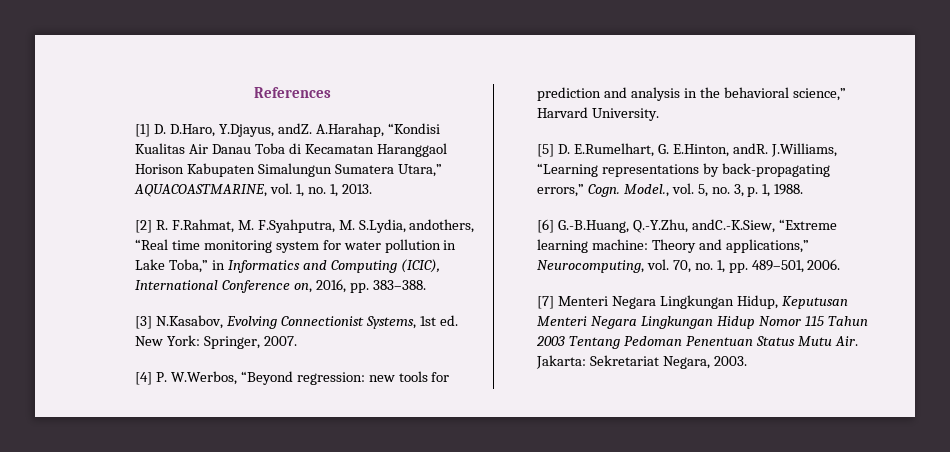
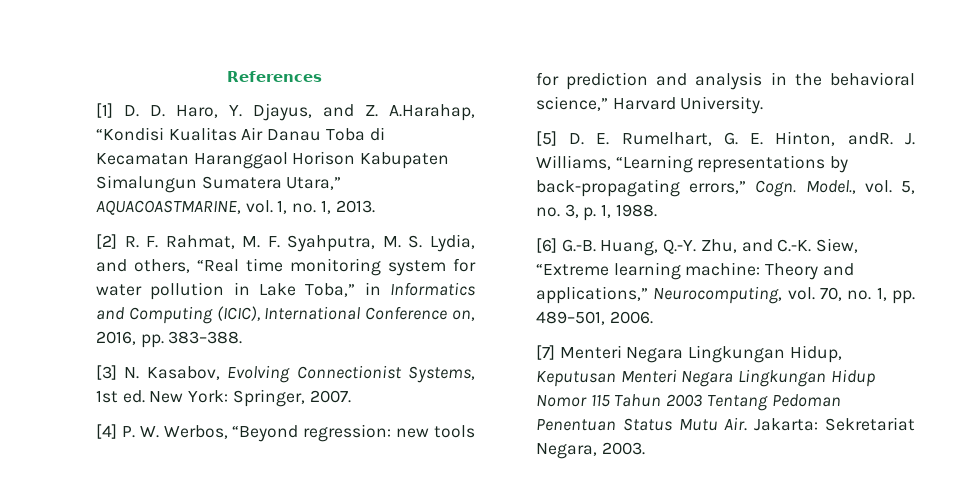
- [1] D. D.Haro, Y.Djayus, andZ. A.Harahap, “Kondisi Kualitas Air Danau Toba di Kecamatan Haranggaol Horison Kabupaten Simalungun Sumatera Utara,” AQUACOASTMARINE, vol. 1, no. 1, 2013.
+ [1] D. D. Haro, Y. Djayus, and Z. A.Harahap, “Kondisi Kualitas Air Danau Toba di Kecamatan Haranggaol Horison Kabupaten Simalungun Sumatera Utara,” AQUACOASTMARINE, vol. 1, no. 1, 2013.
- [2] R. F.Rahmat, M. F.Syahputra, M. S.Lydia, andothers, “Real time monitoring system for water pollution in Lake Toba,” in Informatics and Computing (ICIC), International Conference on, 2016, pp. 383–388.
+ [2] R. F. Rahmat, M. F. Syahputra, M. S. Lydia, and others, “Real time monitoring system for water pollution in Lake Toba,” in Informatics and Computing (ICIC), International Conference on, 2016, pp. 383–388.
- [3] N.Kasabov, Evolving Connectionist Systems, 1st ed. New York: Springer, 2007.
+ [3] N. Kasabov, Evolving Connectionist Systems, 1st ed. New York: Springer, 2007.
- [4] P. W.Werbos, “Beyond regression: new tools for prediction and analysis in the behavioral science,” Harvard University.
+ [4] P. W. Werbos, “Beyond regression: new tools for prediction and analysis in the behavioral science,” Harvard University.
- [5] D. E.Rumelhart, G. E.Hinton, andR. J.Williams, “Learning representations by back-propagating errors,” Cogn.
+ [5] D. E. Rumelhart, G. E. Hinton, andR. J. Williams, “Learning representations by back-propagating errors,” Cogn.
- [6] G.-B.Huang, Q.-Y.Zhu, andC.-K.Siew, “Extreme learning machine: Theory and applications,” Neurocomputing, vol. 70, no. 1, pp. 489–501, 2006.
+ [6] G.-B. Huang, Q.-Y. Zhu, and C.-K. Siew, “Extreme learning machine: Theory and applications,” Neurocomputing, vol. 70, no. 1, pp. 489–501, 2006.

